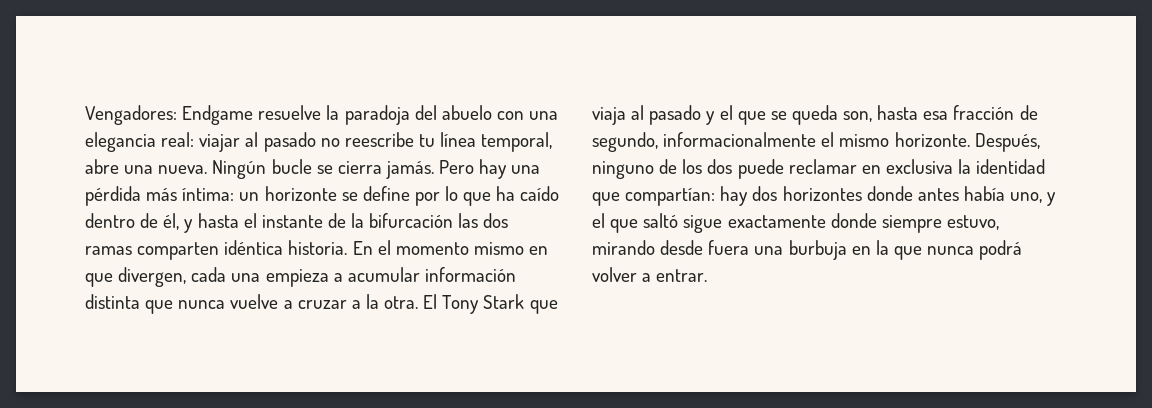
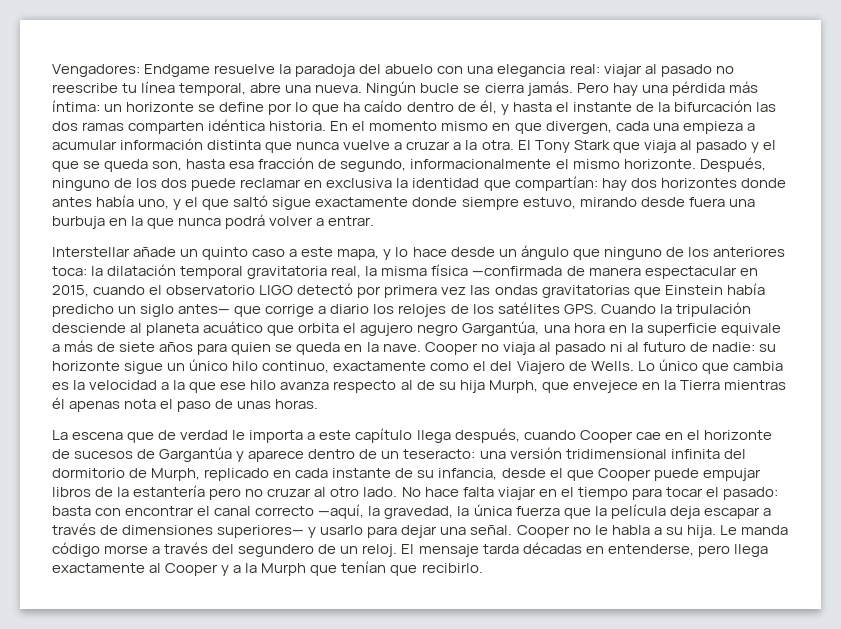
+ Interstellar añade un quinto caso a este mapa, y lo hace desde un ángulo que ninguno de los anteriores toca: la dilatación temporal gravitatoria real, la misma física —confirmada de manera espectacular en 2015, cuando el observatorio LIGO detectó por primera vez las ondas gravitatorias que Einstein había predicho un siglo antes— que corrige a diario los relojes de los satélites GPS. Cuando la tripulación desciende al planeta acuático que orbita el agujero negro Gargantúa, una hora en la superficie equivale a más de siete años para quien se queda en la nave. Cooper no viaja al pasado ni al futuro de nadie: su horizonte sigue un único hilo continuo, exactamente como el del Viajero de Wells. Lo único que cambia es la velocidad a la que ese hilo avanza respecto al de su hija Murph, que envejece en la Tierra mientras él apenas nota el paso de unas horas.
+ La escena que de verdad le importa a este capítulo llega después, cuando Cooper cae en el horizonte de sucesos de Gargantúa y aparece dentro de un teseracto: una versión tridimensional infinita del dormitorio de Murph, replicado en cada instante de su infancia, desde el que Cooper puede empujar libros de la estantería pero no cruzar al otro lado. No hace falta viajar en el tiempo para tocar el pasado: basta con encontrar el canal correcto —aquí, la gravedad, la única fuerza que la película deja escapar a través de dimensiones superiores— y usarlo para dejar una señal. Cooper no le habla a su hija. Le manda código morse a través del segundero de un reloj. El mensaje tarda décadas en entenderse, pero llega exactamente al Cooper y a la Murph que tenían que recibirlo.

